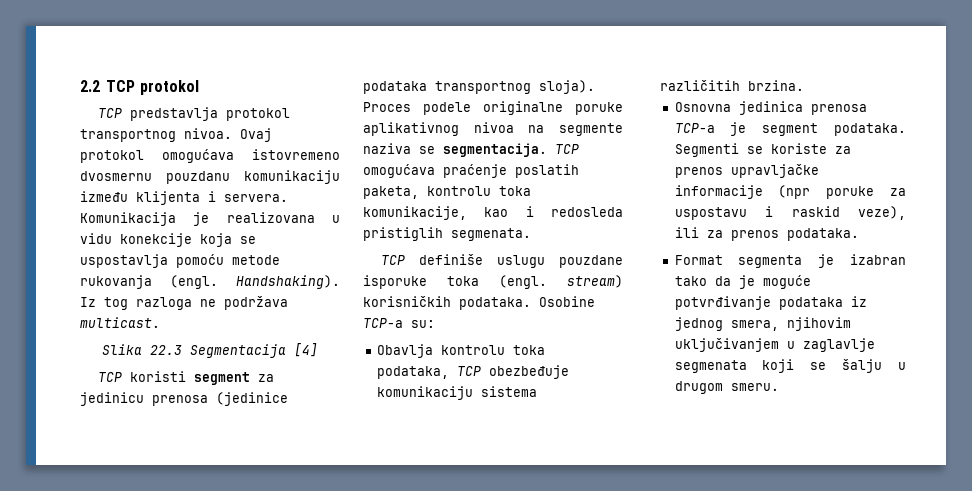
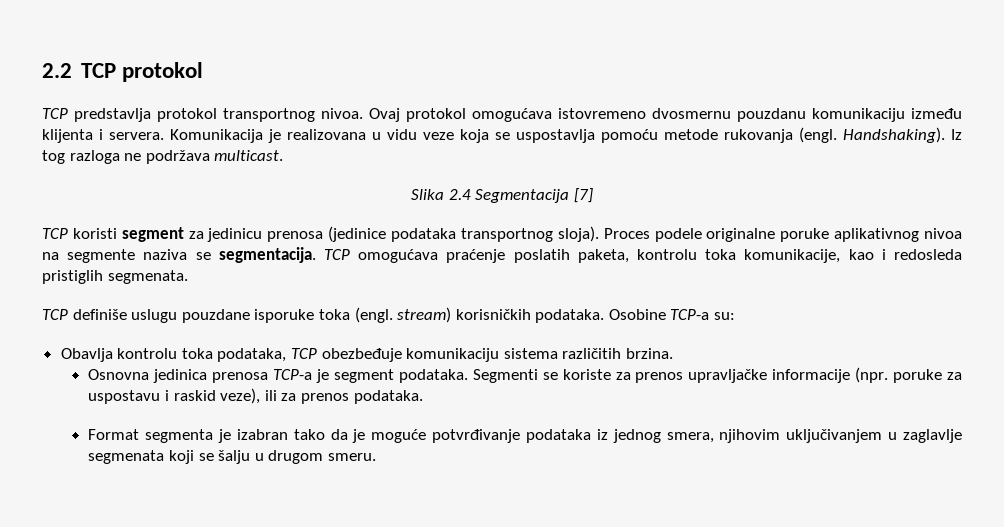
- Komunikacija je realizovana u vidu konekcije koja se uspostavlja pomoću metode rukovanja (engl.
+ Komunikacija je realizovana u vidu veze koja se uspostavlja pomoću metode rukovanja (engl.
- Slika 22.3 Segmentacija [4]
+ Slika 2.4 Segmentacija [7]
- Segmenti se koriste za prenos upravljačke informacije (npr poruke za uspostavu i raskid veze), ili za prenos podataka.
+ Segmenti se koriste za prenos upravljačke informacije (npr. poruke za uspostavu i raskid veze), ili za prenos podataka.

